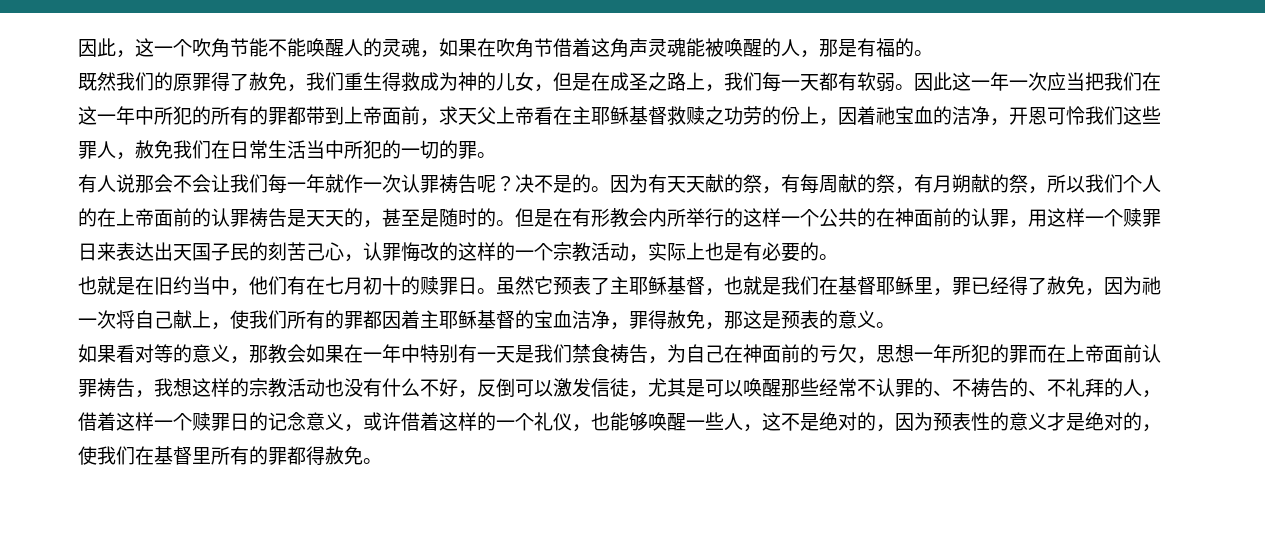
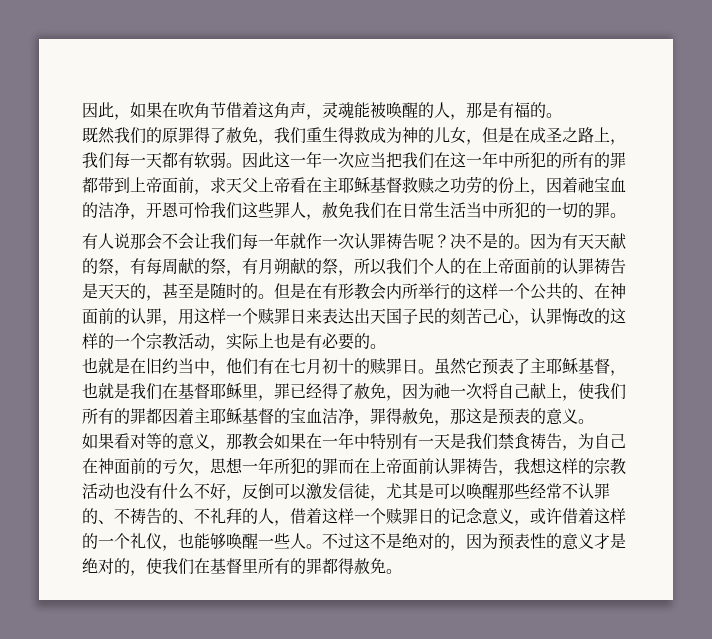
- 因此，这一个吹角节能不能唤醒人的灵魂，如果在吹角节借着这角声灵魂能被唤醒的人，那是有福的。
+ 因此，如果在吹角节借着这角声，灵魂能被唤醒的人，那是有福的。
- 但是在有形教会内所举行的这样一个公共的在神面前的认罪，用这样一个赎罪日来表达出天国子民的刻苦己心，认罪悔改的这样的一个宗教活动，实际上也是有必要的。
+ 但是在有形教会内所举行的这样一个公共的、在神面前的认罪，用这样一个赎罪日来表达出天国子民的刻苦己心，认罪悔改的这样的一个宗教活动，实际上也是有必要的。
- 如果看对等的意义，那教会如果在一年中特别有一天是我们禁食祷告，为自己在神面前的亏欠，思想一年所犯的罪而在上帝面前认罪祷告，我想这样的宗教活动也没有什么不好，反倒可以激发信徒，尤其是可以唤醒那些经常不认罪的、不祷告的、不礼拜的人，借着这样一个赎罪日的记念意义，或许借着这样的一个礼仪，也能够唤醒一些人，这不是绝对的，因为预表性的意义才是绝对的，使我们在基督里所有的罪都得赦免。
+ 如果看对等的意义，那教会如果在一年中特别有一天是我们禁食祷告，为自己在神面前的亏欠，思想一年所犯的罪而在上帝面前认罪祷告，我想这样的宗教活动也没有什么不好，反倒可以激发信徒，尤其是可以唤醒那些经常不认罪的、不祷告的、不礼拜的人，借着这样一个赎罪日的记念意义，或许借着这样的一个礼仪，也能够唤醒一些人。不过这不是绝对的，因为预表性的意义才是绝对的，使我们在基督里所有的罪都得赦免。

